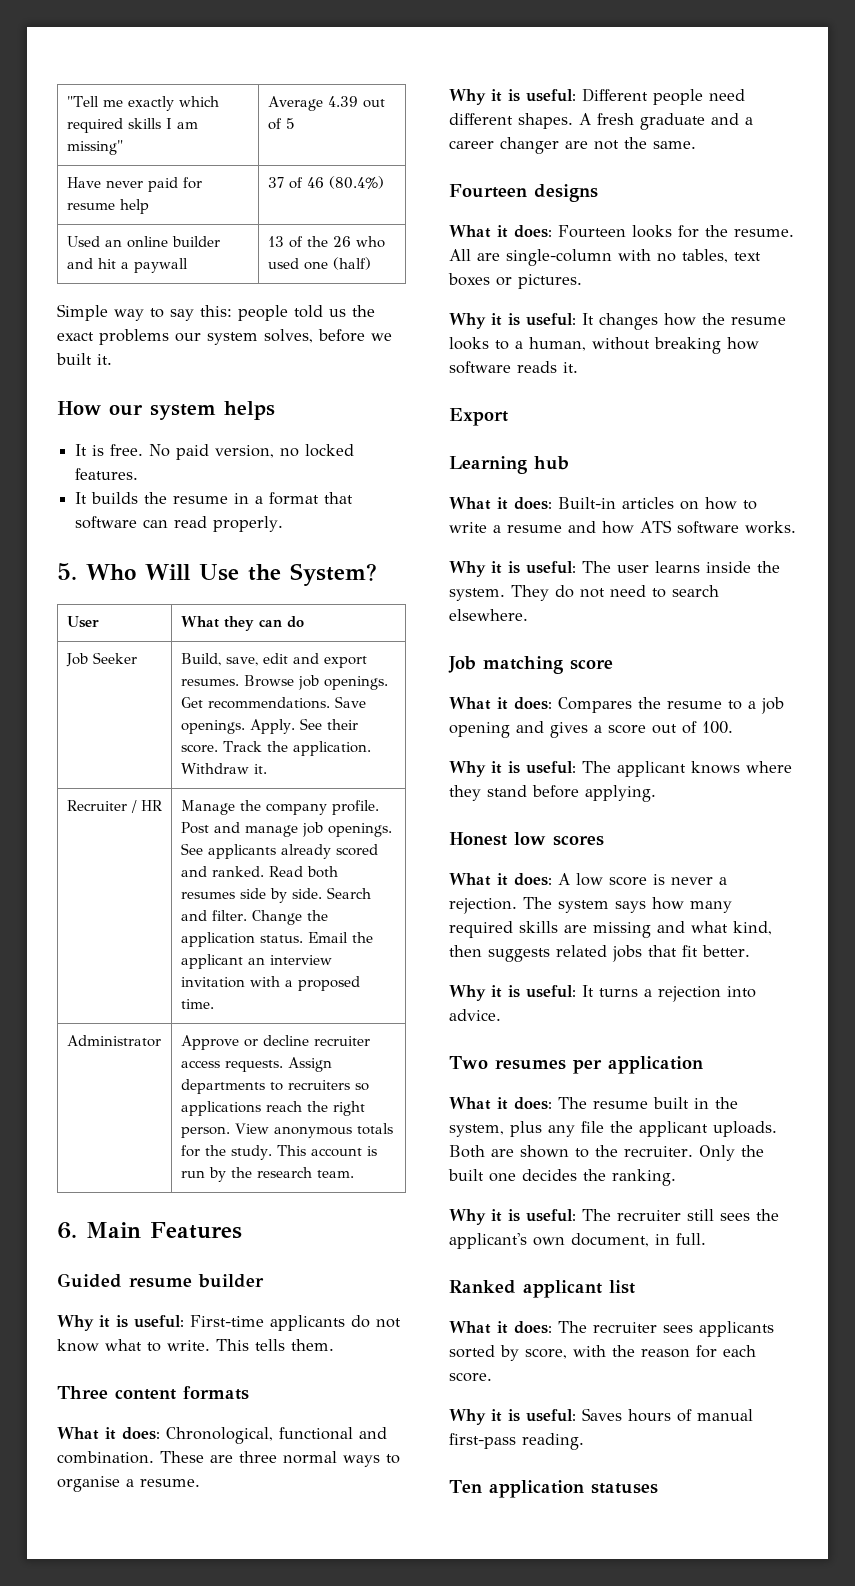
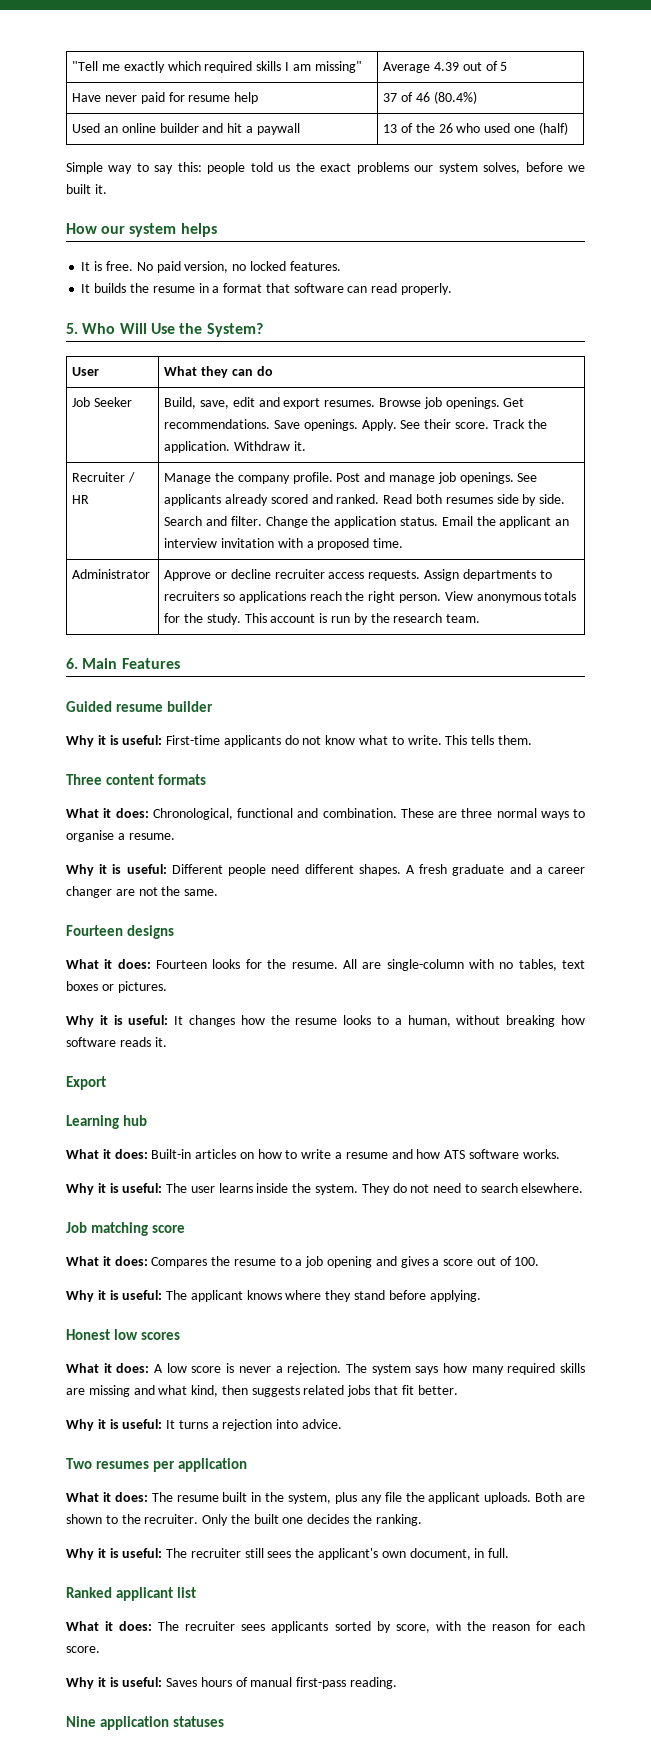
- Ten application statuses
+ Nine application statuses

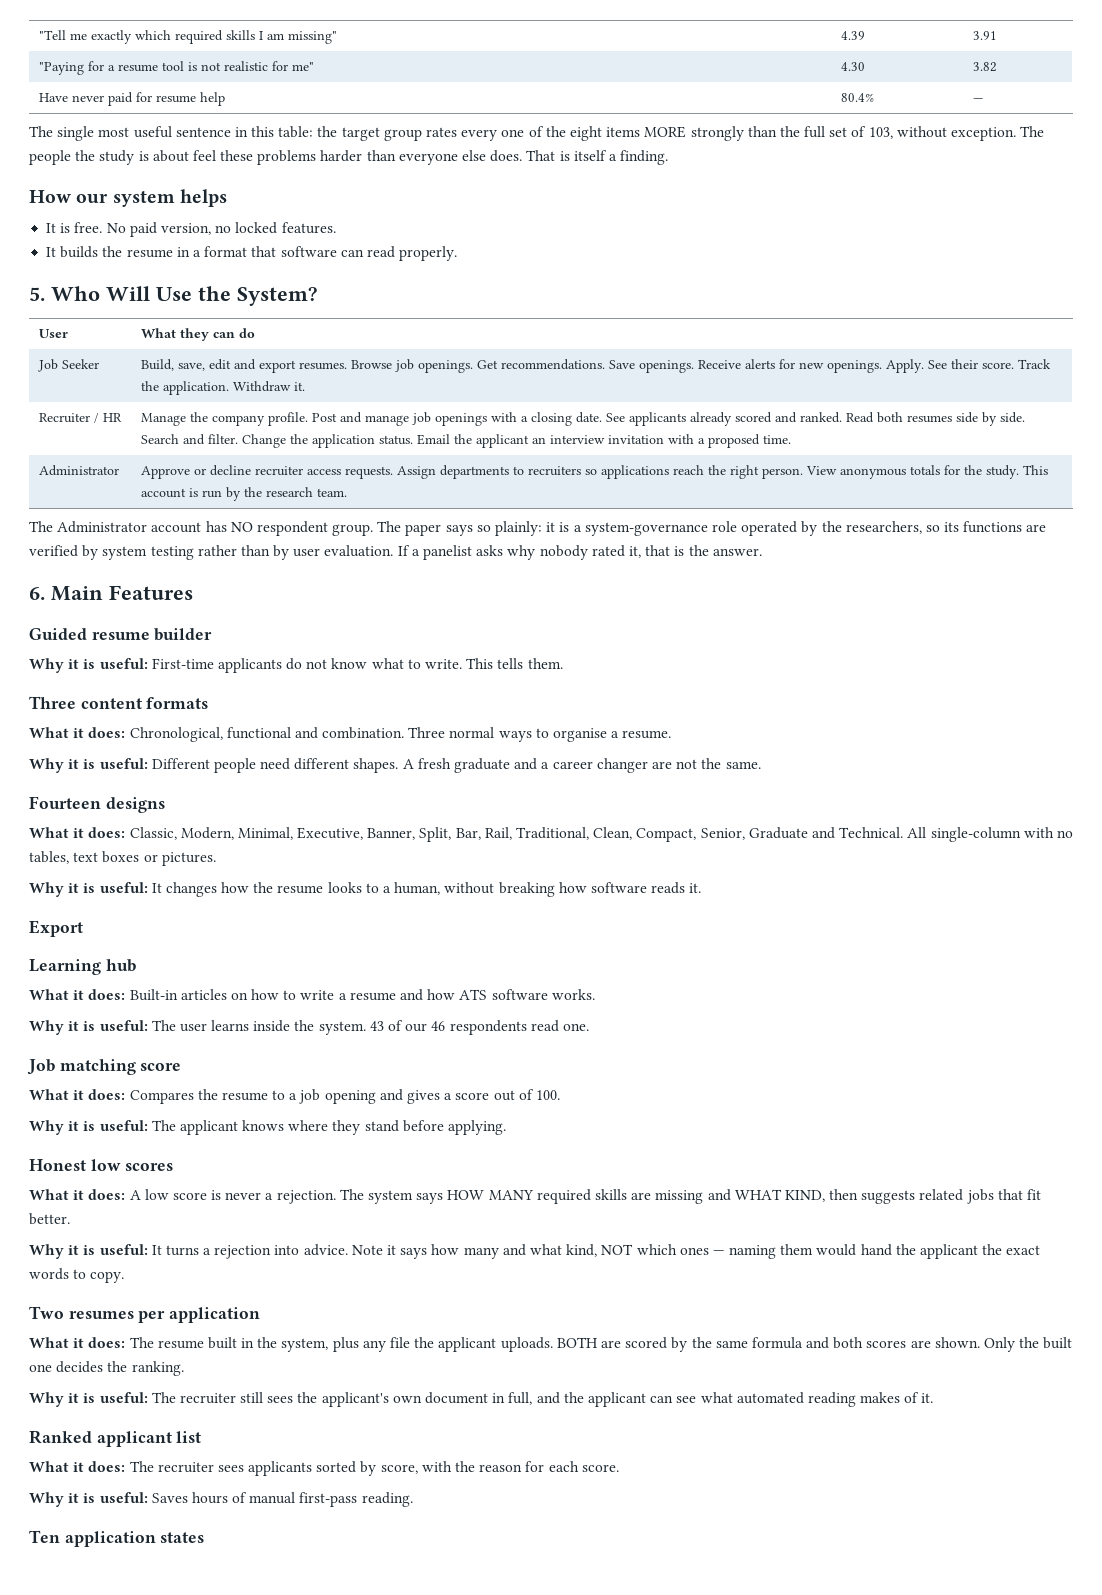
- "Tell me exactly which required skills I am missing" | Average 4.39 out of 5
+ "Tell me exactly which required skills I am missing" | 4.39 | 3.91
+ "Paying for a resume tool is not realistic for me" | 4.30 | 3.82
- Have never paid for resume help | 37 of 46 (80.4%)
- Used an online builder and hit a paywall | 13 of the 26 who used one (half)
- Simple way to say this: people told us the exact problems our system solves, before we built it.
+ Have never paid for resume help | 80.4% | —
+ The single most useful sentence in this table: the target group rates every one of the eight items MORE strongly than the full set of 103, without exception. The people the study is about feel these problems harder than everyone else does. That is itself a finding.
- Job Seeker | Build, save, edit and export resumes. Browse job openings. Get recommendations. Save openings. Apply. See their score. Track the application. Withdraw it.
+ Job Seeker | Build, save, edit and export resumes. Browse job openings. Get recommendations. Save openings. Receive alerts for new openings. Apply. See their score. Track the application. Withdraw it.
- Post and manage job openings.
+ Post and manage job openings with a closing date.
+ The Administrator account has NO respondent group. The paper says so plainly: it is a system-governance role operated by the researchers, so its functions are verified by system testing rather than by user evaluation. If a panelist asks why nobody rated it, that is the answer.
- These are three normal ways to organise a resume.
+ Three normal ways to organise a resume.
- What it does: Fourteen looks for the resume. All are single-column with no tables, text boxes or pictures.
+ What it does: Classic, Modern, Minimal, Executive, Banner, Split, Bar, Rail, Traditional, Clean, Compact, Senior, Graduate and Technical. All single-column with no tables, text boxes or pictures.
- They do not need to search elsewhere.
+ 43 of our 46 respondents read one.
- The system says how many required skills are missing and what kind, then suggests related jobs that fit better.
+ The system says HOW MANY required skills are missing and WHAT KIND, then suggests related jobs that fit better.
+ Note it says how many and what kind, NOT which ones — naming them would hand the applicant the exact words to copy.
- Both are shown to the recruiter.
+ BOTH are scored by the same formula and both scores are shown.
- Why it is useful: The recruiter still sees the applicant's own document, in full.
+ Why it is useful: The recruiter still sees the applicant's own document in full, and the applicant can see what automated reading makes of it.
- Nine application statuses
+ Ten application states

